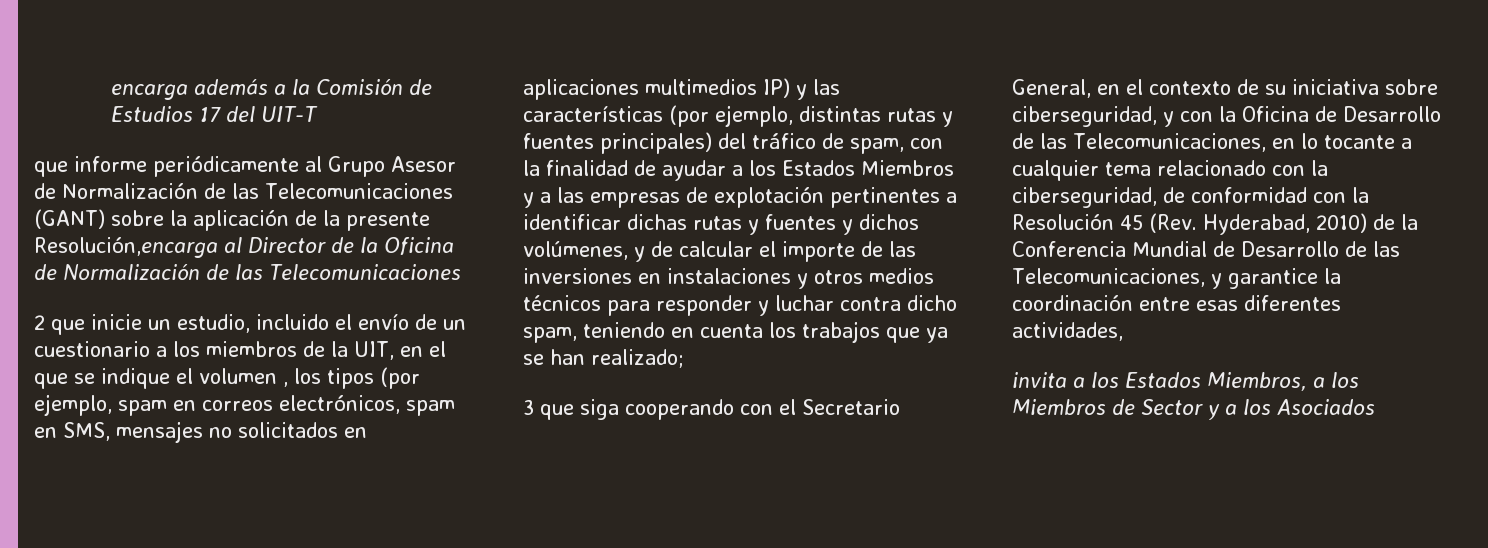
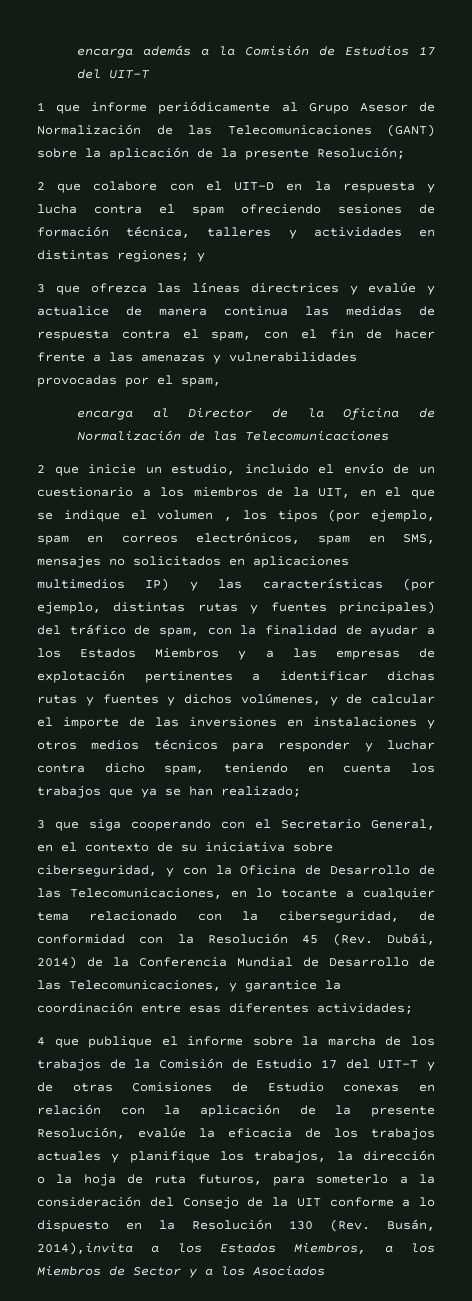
- que informe periódicamente al Grupo Asesor de Normalización de las Telecomunicaciones (GANT) sobre la aplicación de la presente Resolución,encarga al Director de la Oficina de Normalización de las Telecomunicaciones
+ 1 que informe periódicamente al Grupo Asesor de Normalización de las Telecomunicaciones (GANT) sobre la aplicación de la presente Resolución;
+ 2 que colabore con el UIT-D en la respuesta y lucha contra el spam ofreciendo sesiones de formación técnica, talleres y actividades en distintas regiones; y
+ 3 que ofrezca las líneas directrices y evalúe y actualice de manera continua las medidas de respuesta contra el spam, con el fin de hacer frente a las amenazas y vulnerabilidades provocadas por el spam,
+ encarga al Director de la Oficina de Normalización de las Telecomunicaciones
- 3 que siga cooperando con el Secretario General, en el contexto de su iniciativa sobre ciberseguridad, y con la Oficina de Desarrollo de las Telecomunicaciones, en lo tocante a cualquier tema relacionado con la ciberseguridad, de conformidad con la Resolución 45 (Rev. Hyderabad, 2010) de la Conferencia Mundial de Desarrollo de las Telecomunicaciones, y garantice la coordinación entre esas diferentes actividades,
- invita a los Estados Miembros, a los Miembros de Sector y a los Asociados
+ 3 que siga cooperando con el Secretario General, en el contexto de su iniciativa sobre ciberseguridad, y con la Oficina de Desarrollo de las Telecomunicaciones, en lo tocante a cualquier tema relacionado con la ciberseguridad, de conformidad con la Resolución 45 (Rev. Dubái, 2014) de la Conferencia Mundial de Desarrollo de las Telecomunicaciones, y garantice la coordinación entre esas diferentes actividades;
+ 4 que publique el informe sobre la marcha de los trabajos de la Comisión de Estudio 17 del UIT-T y de otras Comisiones de Estudio conexas en relación con la aplicación de la presente Resolución, evalúe la eficacia de los trabajos actuales y planifique los trabajos, la dirección o la hoja de ruta futuros, para someterlo a la consideración del Consejo de la UIT conforme a lo dispuesto en la Resolución 130 (Rev. Busán, 2014),invita a los Estados Miembros, a los Miembros de Sector y a los Asociados

